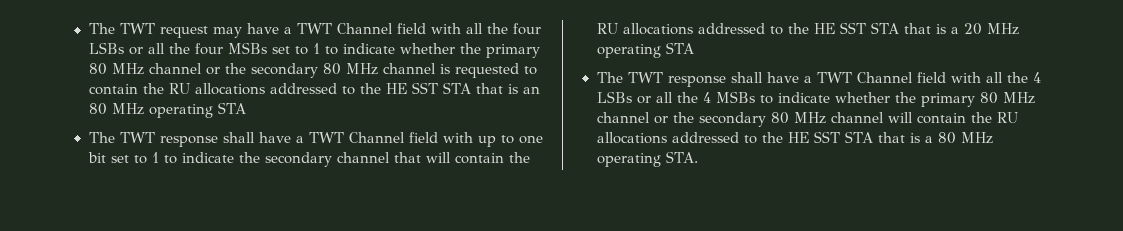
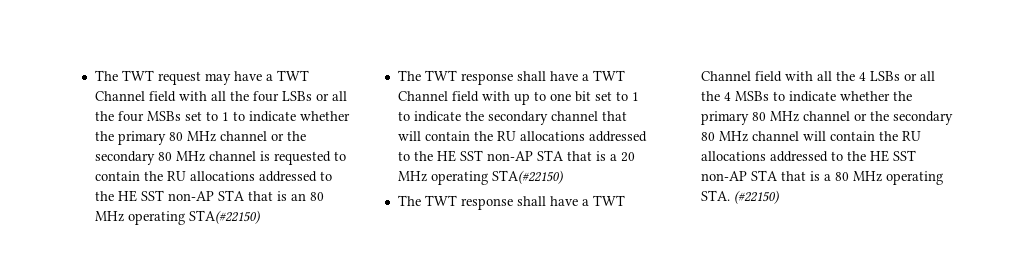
- The TWT request may have a TWT Channel field with all the four LSBs or all the four MSBs set to 1 to indicate whether the primary 80 MHz channel or the secondary 80 MHz channel is requested to contain the RU allocations addressed to the HE SST STA that is an 80 MHz operating STA
+ The TWT request may have a TWT Channel field with all the four LSBs or all the four MSBs set to 1 to indicate whether the primary 80 MHz channel or the secondary 80 MHz channel is requested to contain the RU allocations addressed to the HE SST non-AP STA that is an 80 MHz operating STA(#22150)
- The TWT response shall have a TWT Channel field with up to one bit set to 1 to indicate the secondary channel that will contain the RU allocations addressed to the HE SST STA that is a 20 MHz operating STA
+ The TWT response shall have a TWT Channel field with up to one bit set to 1 to indicate the secondary channel that will contain the RU allocations addressed to the HE SST non-AP STA that is a 20 MHz operating STA(#22150)
- The TWT response shall have a TWT Channel field with all the 4 LSBs or all the 4 MSBs to indicate whether the primary 80 MHz channel or the secondary 80 MHz channel will contain the RU allocations addressed to the HE SST STA that is a 80 MHz operating STA.
+ The TWT response shall have a TWT Channel field with all the 4 LSBs or all the 4 MSBs to indicate whether the primary 80 MHz channel or the secondary 80 MHz channel will contain the RU allocations addressed to the HE SST non-AP STA that is a 80 MHz operating STA. (#22150)

